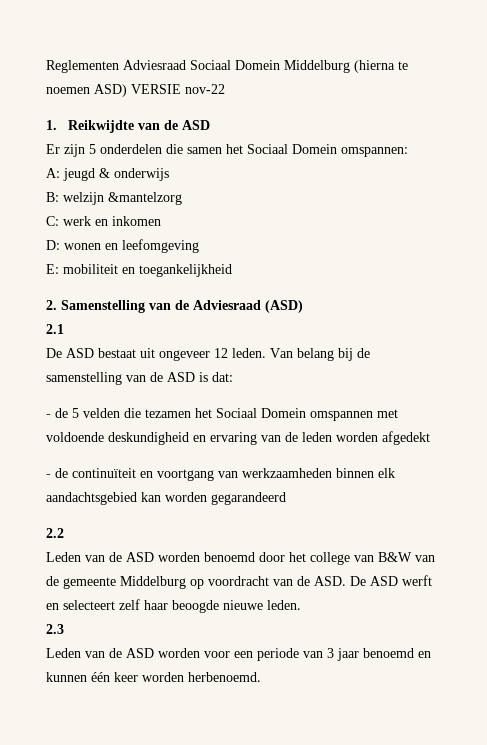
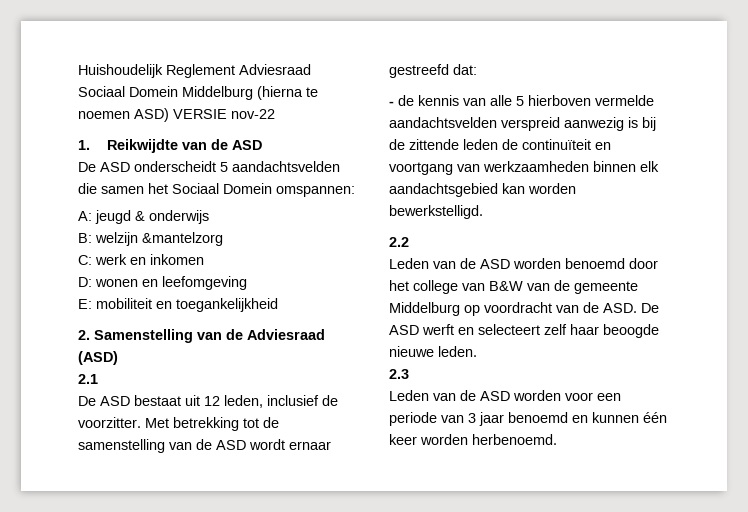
- Reglementen Adviesraad Sociaal Domein Middelburg (hierna te noemen ASD) VERSIE nov-22
+ Huishoudelijk Reglement Adviesraad Sociaal Domein Middelburg (hierna te noemen ASD) VERSIE nov-22
- Er zijn 5 onderdelen die samen het Sociaal Domein omspannen:
+ De ASD onderscheidt 5 aandachtsvelden die samen het Sociaal Domein omspannen:
- De ASD bestaat uit ongeveer 12 leden. Van belang bij de samenstelling van de ASD is dat:
+ De ASD bestaat uit 12 leden, inclusief de voorzitter. Met betrekking tot de samenstelling van de ASD wordt ernaar gestreefd dat:
- - de 5 velden die tezamen het Sociaal Domein omspannen met voldoende deskundigheid en ervaring van de leden worden afgedekt
- - de continuïteit en voortgang van werkzaamheden binnen elk aandachtsgebied kan worden gegarandeerd
+ - de kennis van alle 5 hierboven vermelde aandachtsvelden verspreid aanwezig is bij de zittende leden de continuïteit en voortgang van werkzaamheden binnen elk aandachtsgebied kan worden bewerkstelligd.

